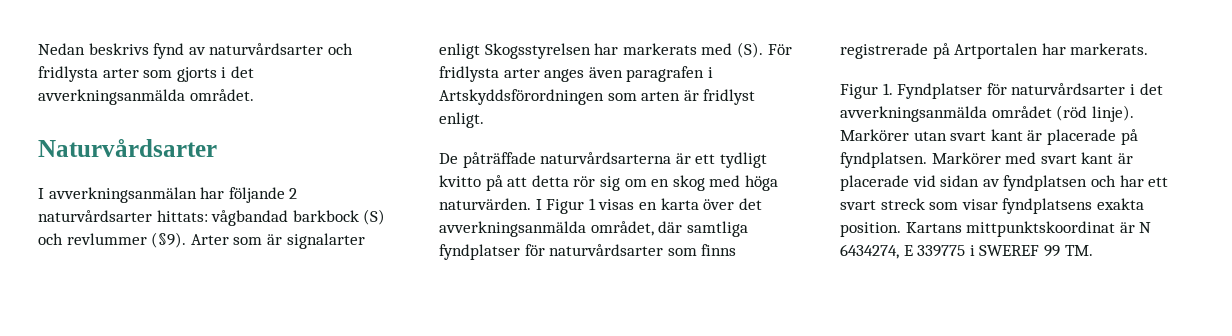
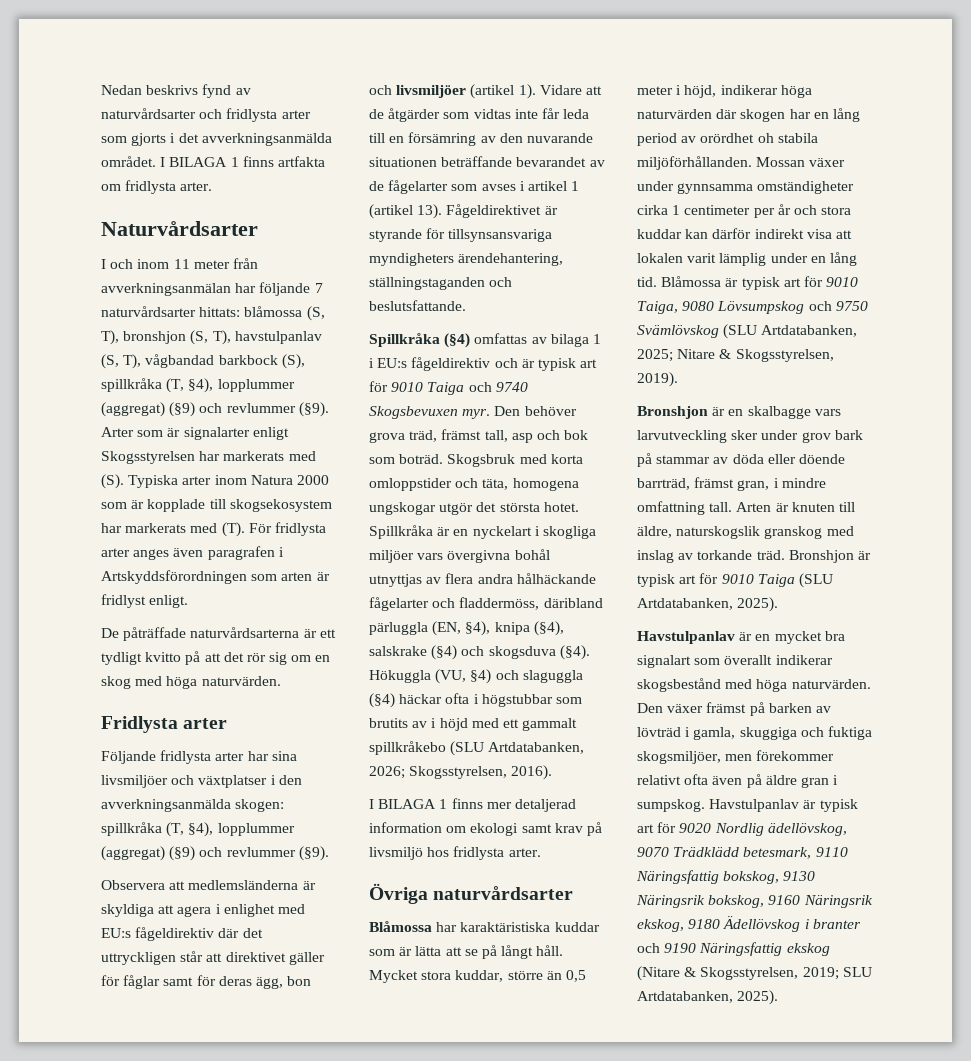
- Nedan beskrivs fynd av naturvårdsarter och fridlysta arter som gjorts i det avverkningsanmälda området.
+ Nedan beskrivs fynd av naturvårdsarter och fridlysta arter som gjorts i det avverkningsanmälda området. I BILAGA 1 finns artfakta om fridlysta arter.
  Naturvårdsarter
- I avverkningsanmälan har följande 2 naturvårdsarter hittats: vågbandad barkbock (S) och revlummer (§9).
+ I och inom 11 meter från avverkningsanmälan har följande 7 naturvårdsarter hittats: blåmossa (S, T), bronshjon (S, T), havstulpanlav (S, T), vågbandad barkbock (S), spillkråka (T, §4), lopplummer (aggregat) (§9) och revlummer (§9).
- Arter som är signalarter enligt Skogsstyrelsen har markerats med (S). För fridlysta arter anges även paragrafen i Artskyddsförordningen som arten är fridlyst enligt.
+ Arter som är signalarter enligt Skogsstyrelsen har markerats med (S). Typiska arter inom Natura 2000 som är kopplade till skogsekosystem har markerats med (T). För fridlysta arter anges även paragrafen i Artskyddsförordningen som arten är fridlyst enligt.
- De påträffade naturvårdsarterna är ett tydligt kvitto på att detta rör sig om en skog med höga naturvärden. I Figur 1 visas en karta över det avverkningsanmälda området, där samtliga fyndplatser för naturvårdsarter som finns registrerade på Artportalen har markerats.
- Figur 1. Fyndplatser för naturvårdsarter i det avverkningsanmälda området (röd linje). Markörer utan svart kant är placerade på fyndplatsen. Markörer med svart kant är placerade vid sidan av fyndplatsen och har ett svart streck som visar fyndplatsens exakta position. Kartans mittpunktskoordinat är N 6434274, E 339775 i SWEREF 99 TM.
+ De påträffade naturvårdsarterna är ett tydligt kvitto på att det rör sig om en skog med höga naturvärden.
+ Fridlysta arter
+ Följande fridlysta arter har sina livsmiljöer och växtplatser i den avverkningsanmälda skogen: spillkråka (T, §4), lopplummer (aggregat) (§9) och revlummer (§9).
+ Observera att medlemsländerna är skyldiga att agera i enlighet med EU:s fågeldirektiv där det uttryckligen står att direktivet gäller för fåglar samt för deras ägg, bon och livsmiljöer (artikel 1). Vidare att de åtgärder som vidtas inte får leda till en försämring av den nuvarande situationen beträffande bevarandet av de fågelarter som avses i artikel 1 (artikel 13). Fågeldirektivet är styrande för tillsynsansvariga myndigheters ärendehantering, ställningstaganden och beslutsfattande.
+ Spillkråka (§4) omfattas av bilaga 1 i EU:s fågeldirektiv och är typisk art för 9010 Taiga och 9740 Skogsbevuxen myr. Den behöver grova träd, främst tall, asp och bok som boträd. Skogsbruk med korta omloppstider och täta, homogena ungskogar utgör det största hotet. Spillkråka är en nyckelart i skogliga miljöer vars övergivna bohål utnyttjas av flera andra hålhäckande fågelarter och fladdermöss, däribland pärluggla (EN, §4), knipa (§4), salskrake (§4) och skogsduva (§4). Hökuggla (VU, §4) och slaguggla (§4) häckar ofta i högstubbar som brutits av i höjd med ett gammalt spillkråkebo (SLU Artdatabanken, 2026; Skogsstyrelsen, 2016).
+ I BILAGA 1 finns mer detaljerad information om ekologi samt krav på livsmiljö hos fridlysta arter.
+ Övriga naturvårdsarter
+ Blåmossa har karaktäristiska kuddar som är lätta att se på långt håll. Mycket stora kuddar, större än 0,5 meter i höjd, indikerar höga naturvärden där skogen har en lång period av orördhet oh stabila miljöförhållanden. Mossan växer under gynnsamma omständigheter cirka 1 centimeter per år och stora kuddar kan därför indirekt visa att lokalen varit lämplig under en lång tid. Blåmossa är typisk art för 9010 Taiga, 9080 Lövsumpskog och 9750 Svämlövskog (SLU Artdatabanken, 2025; Nitare & Skogsstyrelsen, 2019).
+ Bronshjon är en skalbagge vars larvutveckling sker under grov bark på stammar av döda eller döende barrträd, främst gran, i mindre omfattning tall. Arten är knuten till äldre, naturskogslik granskog med inslag av torkande träd. Bronshjon är typisk art för 9010 Taiga (SLU Artdatabanken, 2025).
+ Havstulpanlav är en mycket bra signalart som överallt indikerar skogsbestånd med höga naturvärden. Den växer främst på barken av lövträd i gamla, skuggiga och fuktiga skogsmiljöer, men förekommer relativt ofta även på äldre gran i sumpskog. Havstulpanlav är typisk art för 9020 Nordlig ädellövskog, 9070 Trädklädd betesmark, 9110 Näringsfattig bokskog, 9130 Näringsrik bokskog, 9160 Näringsrik ekskog, 9180 Ädellövskog i branter och 9190 Näringsfattig ekskog (Nitare & Skogsstyrelsen, 2019; SLU Artdatabanken, 2025).

